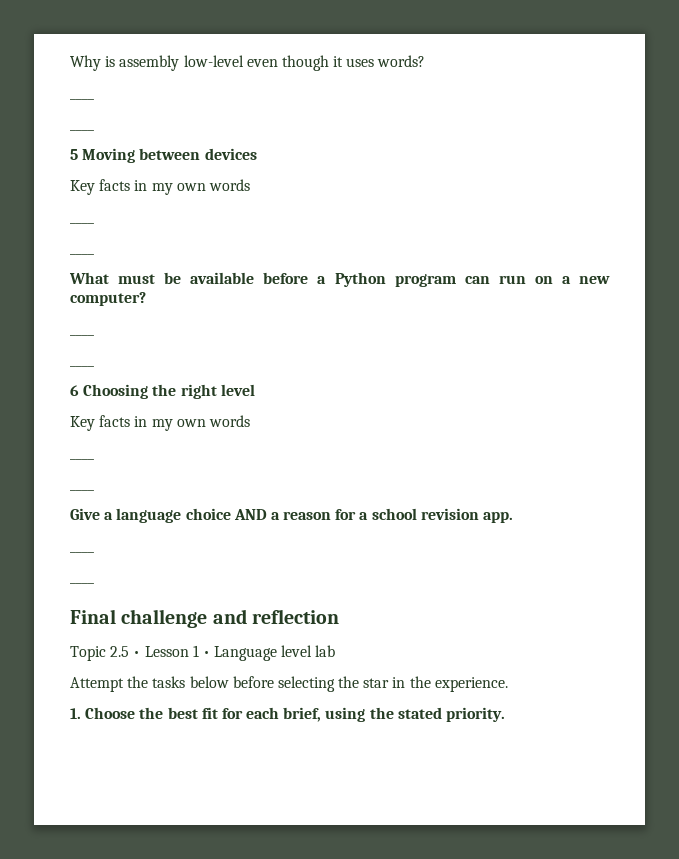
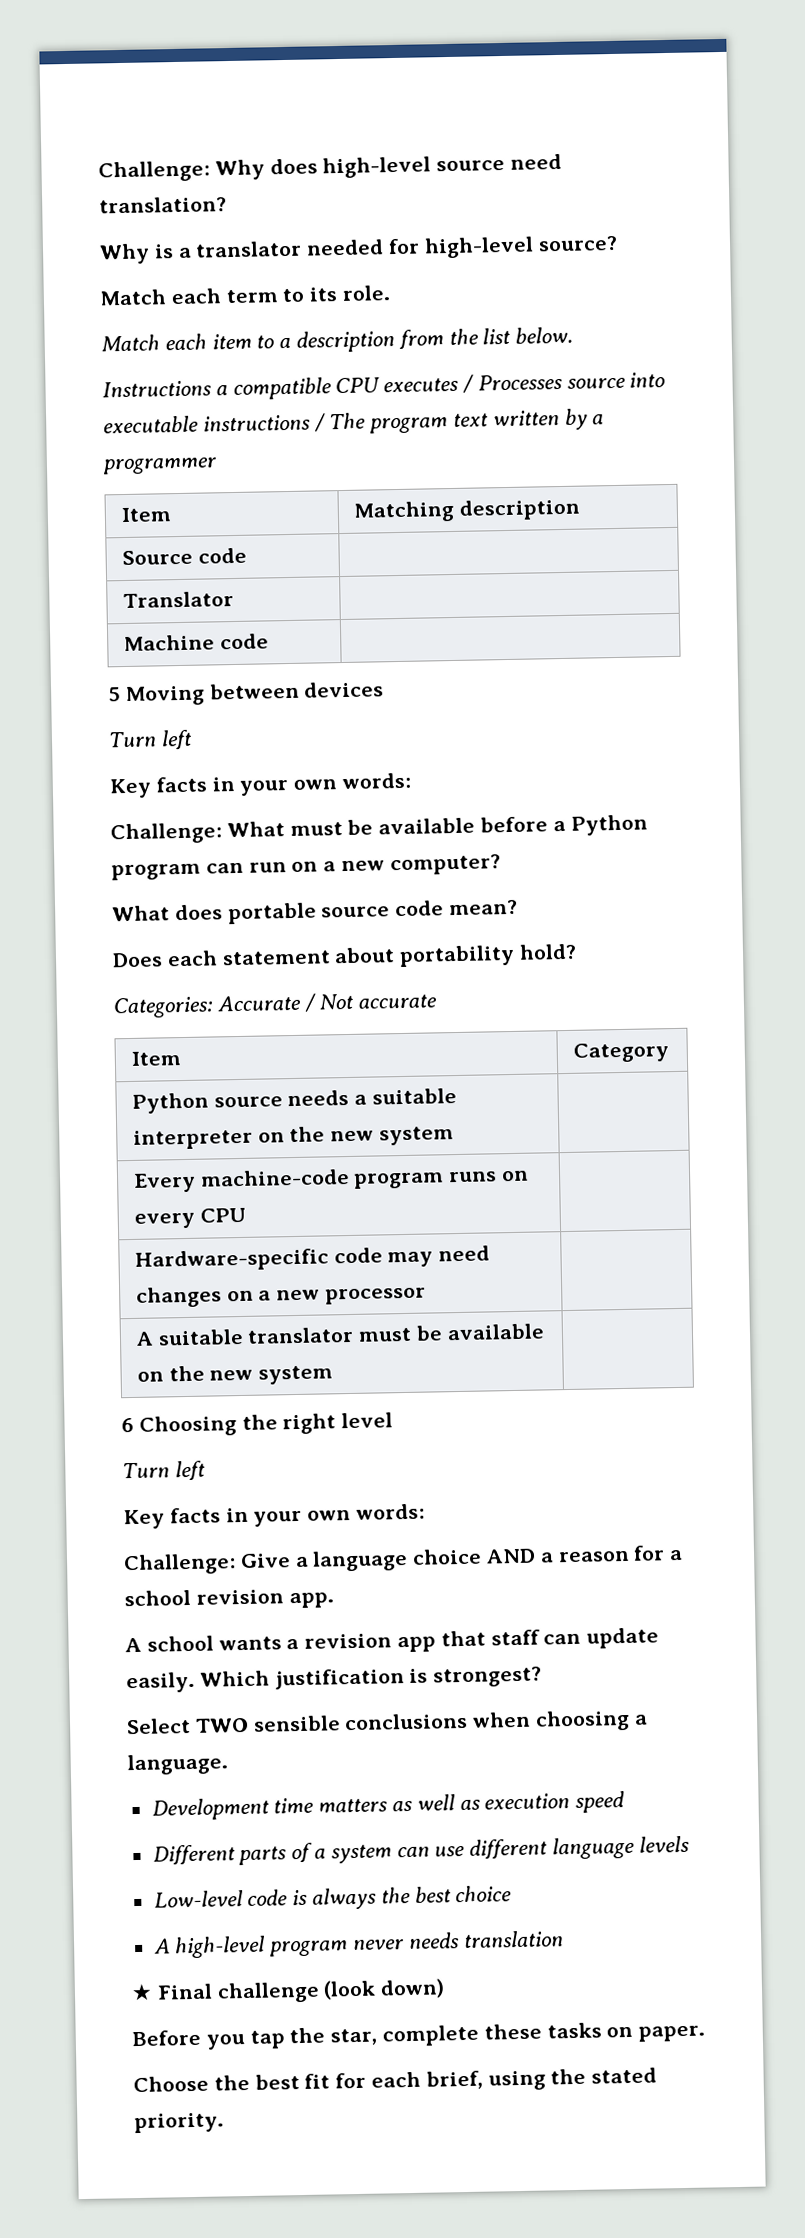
- Why is assembly low-level even though it uses words?
- ____
- ____
+ Challenge: Why does high-level source need translation?
+ Why is a translator needed for high-level source?
+ Match each term to its role.
+ Match each item to a description from the list below.
+ Instructions a compatible CPU executes / Processes source into executable instructions / The program text written by a programmer
+ Item | Matching description
+ Source code |
+ Translator |
+ Machine code |
  5 Moving between devices
- Key facts in my own words
- ____
- ____
- What must be available before a Python program can run on a new computer?
- ____
- ____
+ Turn left
+ Key facts in your own words:
+ Challenge: What must be available before a Python program can run on a new computer?
+ What does portable source code mean?
+ Does each statement about portability hold?
+ Categories: Accurate / Not accurate
+ Item | Category
+ Python source needs a suitable interpreter on the new system |
+ Every machine-code program runs on every CPU |
+ Hardware-specific code may need changes on a new processor |
+ A suitable translator must be available on the new system |
  6 Choosing the right level
- Key facts in my own words
- ____
- ____
- Give a language choice AND a reason for a school revision app.
- ____
- ____
- Final challenge and reflection
- Topic 2.5 • Lesson 1 • Language level lab
- Attempt the tasks below before selecting the star in the experience.
- 1. Choose the best fit for each brief, using the stated priority.
+ Turn left
+ Key facts in your own words:
+ Challenge: Give a language choice AND a reason for a school revision app.
+ A school wants a revision app that staff can update easily. Which justification is strongest?
+ Select TWO sensible conclusions when choosing a language.
+ Development time matters as well as execution speed
+ Different parts of a system can use different language levels
+ Low-level code is always the best choice
+ A high-level program never needs translation
+ ★ Final challenge (look down)
+ Before you tap the star, complete these tasks on paper.
+ Choose the best fit for each brief, using the stated priority.

